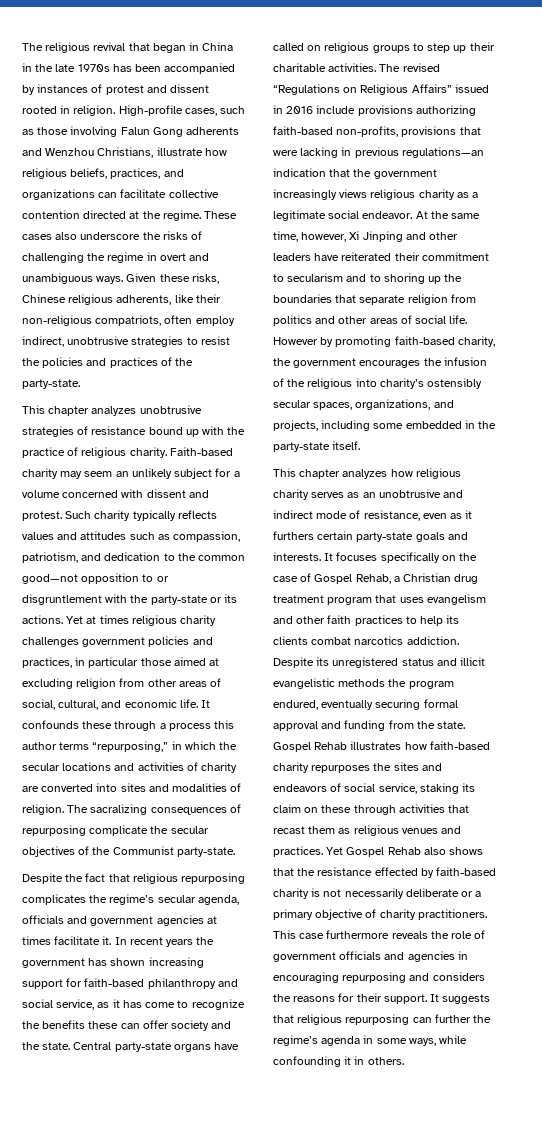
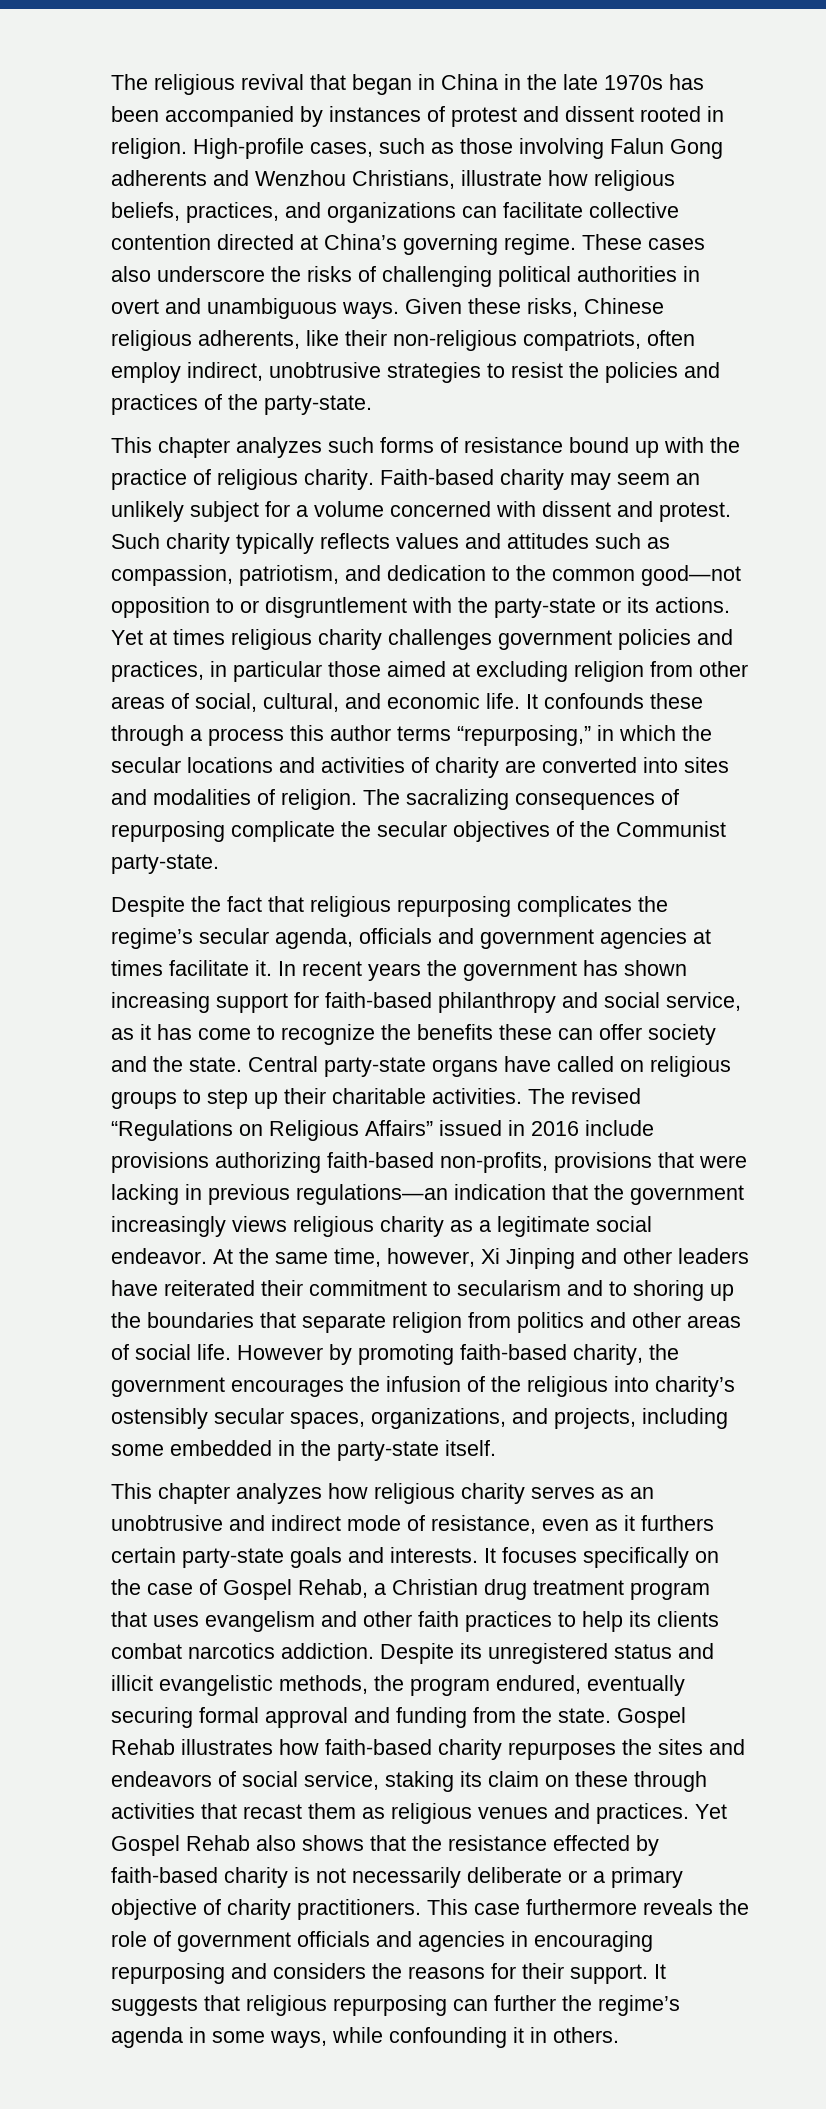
- High-profile cases, such as those involving Falun Gong adherents and Wenzhou Christians, illustrate how religious beliefs, practices, and organizations can facilitate collective contention directed at the regime.
+ High-profile cases, such as those involving Falun Gong adherents and Wenzhou Christians, illustrate how religious beliefs, practices, and organizations can facilitate collective contention directed at China’s governing regime.
- These cases also underscore the risks of challenging the regime in overt and unambiguous ways.
+ These cases also underscore the risks of challenging political authorities in overt and unambiguous ways.
- This chapter analyzes unobtrusive strategies of resistance bound up with the practice of religious charity.
+ This chapter analyzes such forms of resistance bound up with the practice of religious charity.
- Despite its unregistered status and illicit evangelistic methods the program endured, eventually securing formal approval and funding from the state.
+ Despite its unregistered status and illicit evangelistic methods, the program endured, eventually securing formal approval and funding from the state.

